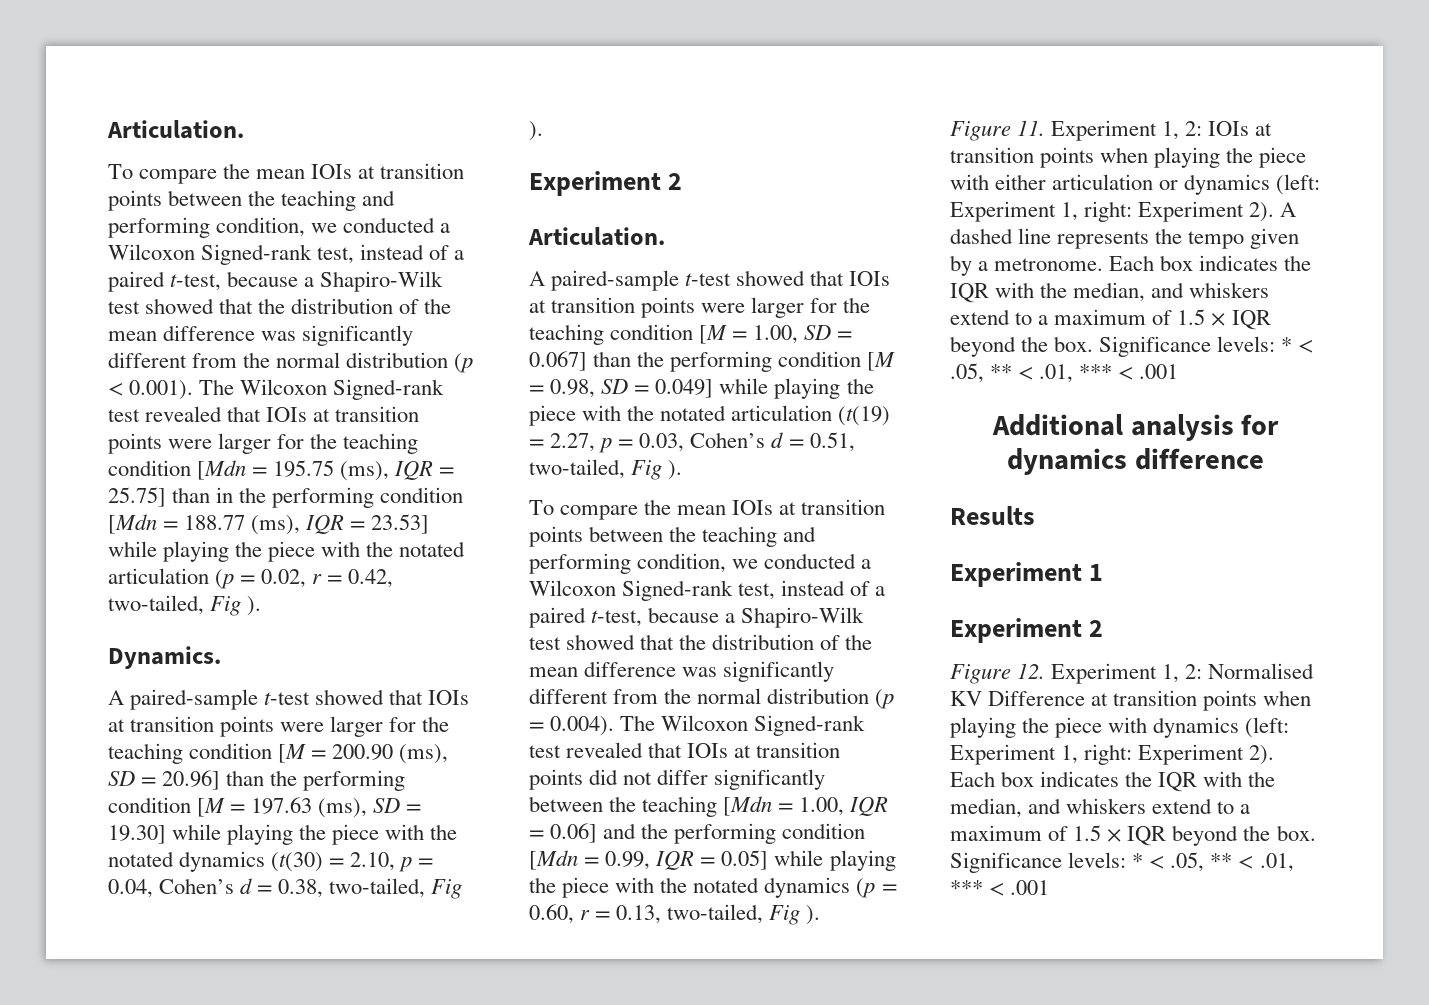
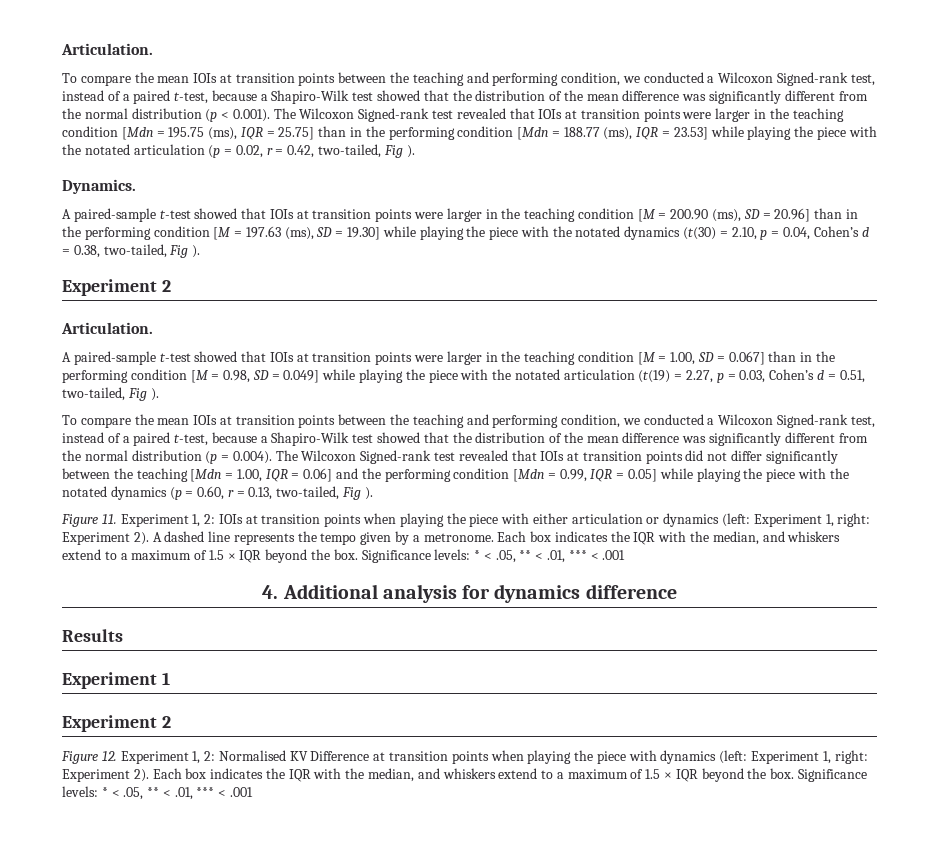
- To compare the mean IOIs at transition points between the teaching and performing condition, we conducted a Wilcoxon Signed-rank test, instead of a paired t-test, because a Shapiro-Wilk test showed that the distribution of the mean difference was significantly different from the normal distribution (p < 0.001). The Wilcoxon Signed-rank test revealed that IOIs at transition points were larger for the teaching condition [Mdn = 195.75 (ms), IQR = 25.75] than in the performing condition [Mdn = 188.77 (ms), IQR = 23.53] while playing the piece with the notated articulation (p = 0.02, r = 0.42, two-tailed, Fig ).
+ To compare the mean IOIs at transition points between the teaching and performing condition, we conducted a Wilcoxon Signed-rank test, instead of a paired t-test, because a Shapiro-Wilk test showed that the distribution of the mean difference was significantly different from the normal distribution (p < 0.001). The Wilcoxon Signed-rank test revealed that IOIs at transition points were larger in the teaching condition [Mdn = 195.75 (ms), IQR = 25.75] than in the performing condition [Mdn = 188.77 (ms), IQR = 23.53] while playing the piece with the notated articulation (p = 0.02, r = 0.42, two-tailed, Fig ).
- A paired-sample t-test showed that IOIs at transition points were larger for the teaching condition [M = 200.90 (ms), SD = 20.96] than the performing condition [M = 197.63 (ms), SD = 19.30] while playing the piece with the notated dynamics (t(30) = 2.10, p = 0.04, Cohen’s d = 0.38, two-tailed, Fig ).
+ A paired-sample t-test showed that IOIs at transition points were larger in the teaching condition [M = 200.90 (ms), SD = 20.96] than in the performing condition [M = 197.63 (ms), SD = 19.30] while playing the piece with the notated dynamics (t(30) = 2.10, p = 0.04, Cohen’s d = 0.38, two-tailed, Fig ).
- A paired-sample t-test showed that IOIs at transition points were larger for the teaching condition [M = 1.00, SD = 0.067] than the performing condition [M = 0.98, SD = 0.049] while playing the piece with the notated articulation (t(19) = 2.27, p = 0.03, Cohen’s d = 0.51, two-tailed, Fig ).
+ A paired-sample t-test showed that IOIs at transition points were larger in the teaching condition [M = 1.00, SD = 0.067] than in the performing condition [M = 0.98, SD = 0.049] while playing the piece with the notated articulation (t(19) = 2.27, p = 0.03, Cohen’s d = 0.51, two-tailed, Fig ).
- Additional analysis for dynamics difference
+ 4. Additional analysis for dynamics difference

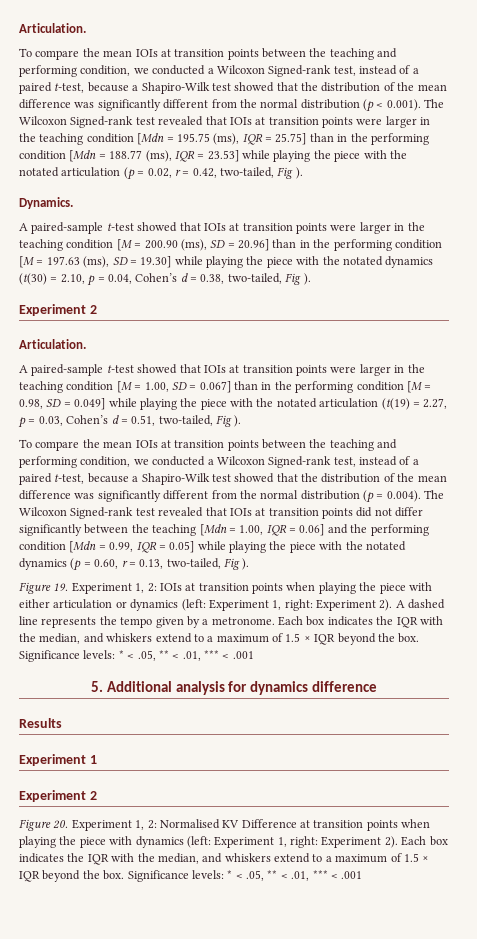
- Figure 11. Experiment 1, 2: IOIs at transition points when playing the piece with either articulation or dynamics (left: Experiment 1, right: Experiment 2).
+ Figure 19. Experiment 1, 2: IOIs at transition points when playing the piece with either articulation or dynamics (left: Experiment 1, right: Experiment 2).
- 4. Additional analysis for dynamics difference
+ 5. Additional analysis for dynamics difference
- Figure 12. Experiment 1, 2: Normalised KV Difference at transition points when playing the piece with dynamics (left: Experiment 1, right: Experiment 2).
+ Figure 20. Experiment 1, 2: Normalised KV Difference at transition points when playing the piece with dynamics (left: Experiment 1, right: Experiment 2).

